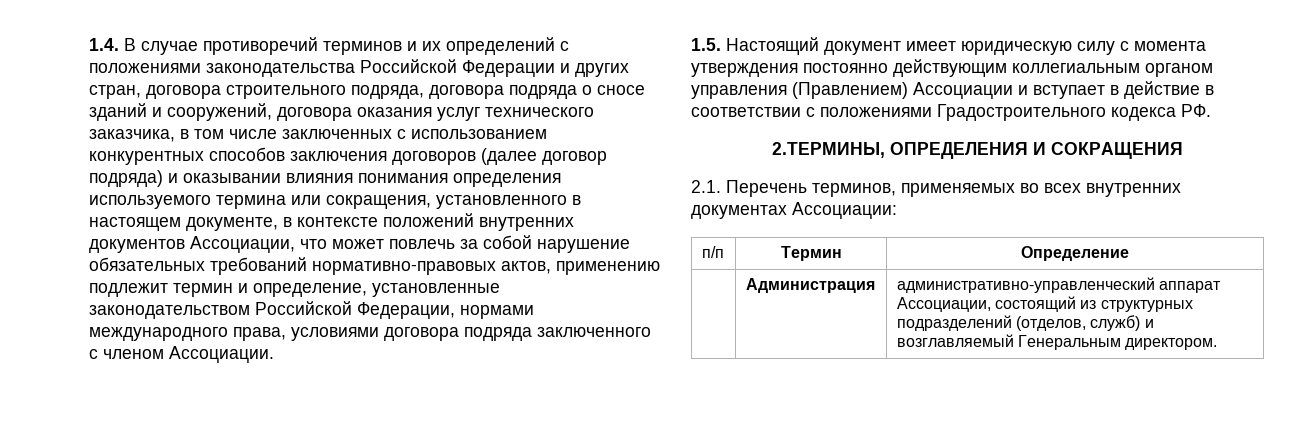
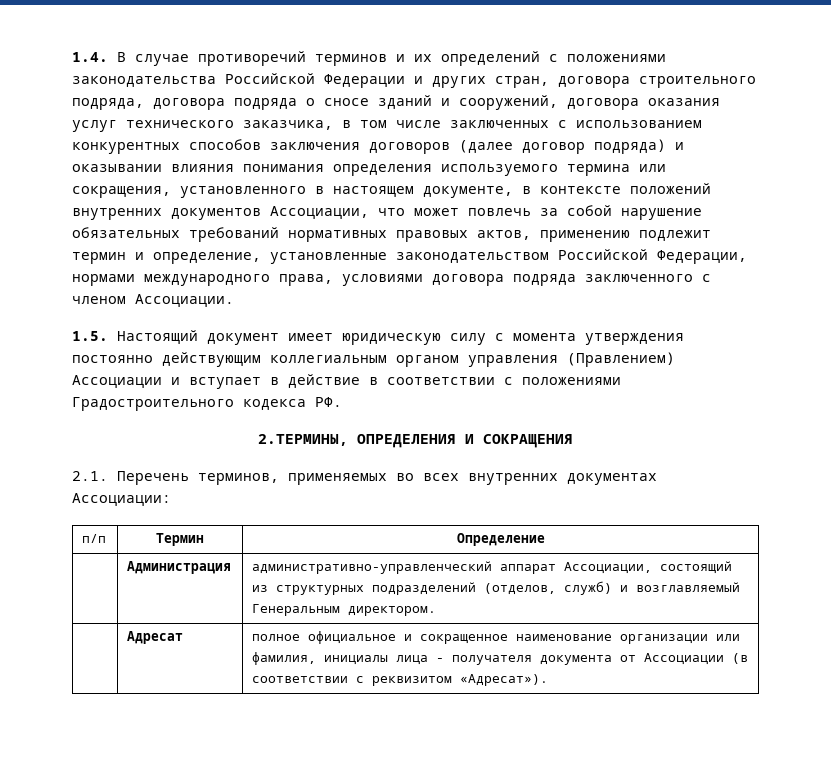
- 1.4. В случае противоречий терминов и их определений с положениями законодательства Российской Федерации и других стран, договора строительного подряда, договора подряда о сносе зданий и сооружений, договора оказания услуг технического заказчика, в том числе заключенных с использованием конкурентных способов заключения договоров (далее договор подряда) и оказывании влияния понимания определения используемого термина или сокращения, установленного в настоящем документе, в контексте положений внутренних документов Ассоциации, что может повлечь за собой нарушение обязательных требований нормативно-правовых актов, применению подлежит термин и определение, установленные законодательством Российской Федерации, нормами международного права, условиями договора подряда заключенного с членом Ассоциации.
+ 1.4. В случае противоречий терминов и их определений с положениями законодательства Российской Федерации и других стран, договора строительного подряда, договора подряда о сносе зданий и сооружений, договора оказания услуг технического заказчика, в том числе заключенных с использованием конкурентных способов заключения договоров (далее договор подряда) и оказывании влияния понимания определения используемого термина или сокращения, установленного в настоящем документе, в контексте положений внутренних документов Ассоциации, что может повлечь за собой нарушение обязательных требований нормативных правовых актов, применению подлежит термин и определение, установленные законодательством Российской Федерации, нормами международного права, условиями договора подряда заключенного с членом Ассоциации.
+ | Адресат | полное официальное и сокращенное наименование организации или фамилия, инициалы лица - получателя документа от Ассоциации (в соответствии с реквизитом «Адресат»).

